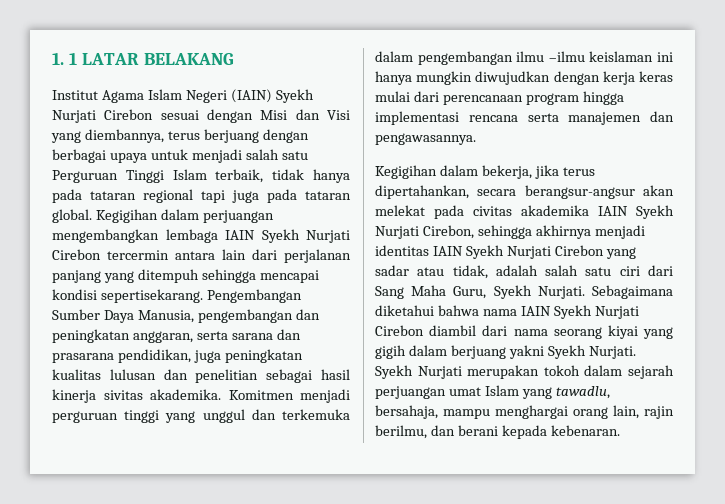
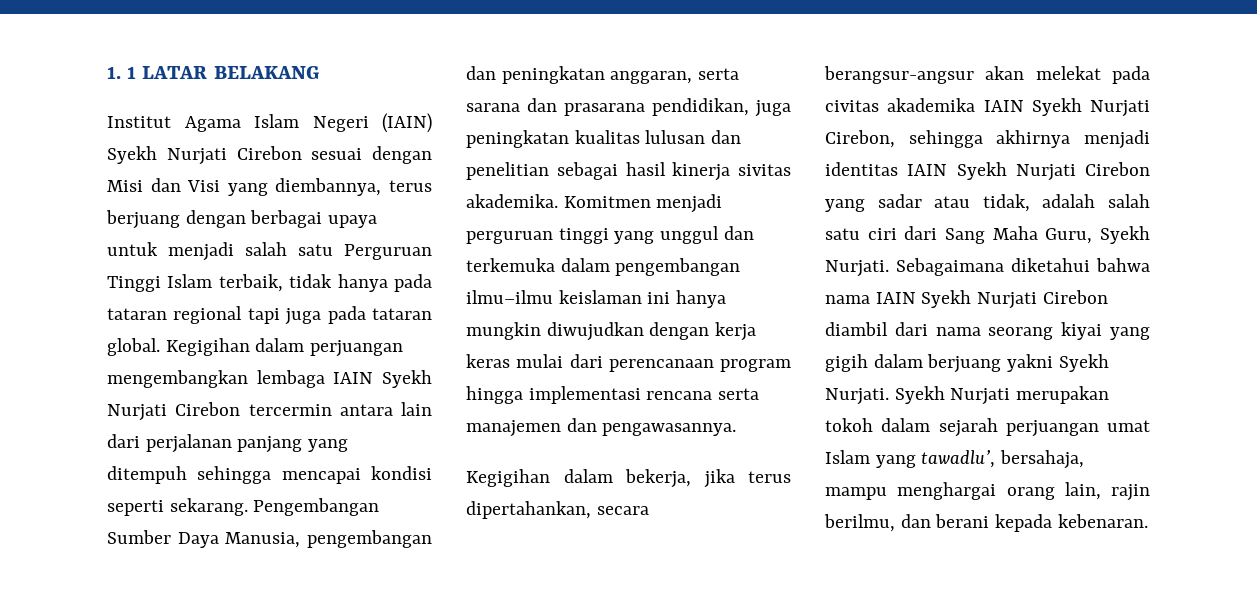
- Kegigihan dalam perjuangan mengembangkan lembaga IAIN Syekh Nurjati Cirebon tercermin antara lain dari perjalanan panjang yang ditempuh sehingga mencapai kondisi sepertisekarang.
+ Kegigihan dalam perjuangan mengembangkan lembaga IAIN Syekh Nurjati Cirebon tercermin antara lain dari perjalanan panjang yang ditempuh sehingga mencapai kondisi seperti sekarang.
- Komitmen menjadi perguruan tinggi yang unggul dan terkemuka dalam pengembangan ilmu –ilmu keislaman ini hanya mungkin diwujudkan dengan kerja keras mulai dari perencanaan program hingga implementasi rencana serta manajemen dan pengawasannya.
+ Komitmen menjadi perguruan tinggi yang unggul dan terkemuka dalam pengembangan ilmu–ilmu keislaman ini hanya mungkin diwujudkan dengan kerja keras mulai dari perencanaan program hingga implementasi rencana serta manajemen dan pengawasannya.
- Syekh Nurjati merupakan tokoh dalam sejarah perjuangan umat Islam yang tawadlu, bersahaja, mampu menghargai orang lain, rajin berilmu, dan berani kepada kebenaran.
+ Syekh Nurjati merupakan tokoh dalam sejarah perjuangan umat Islam yang tawadlu’, bersahaja, mampu menghargai orang lain, rajin berilmu, dan berani kepada kebenaran.

